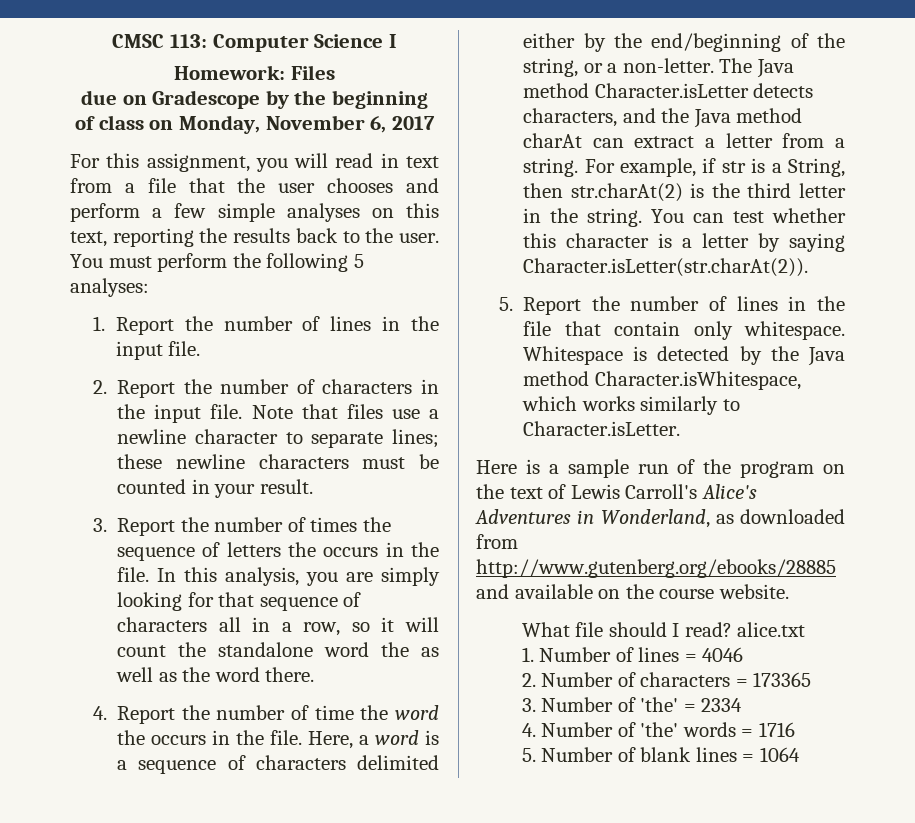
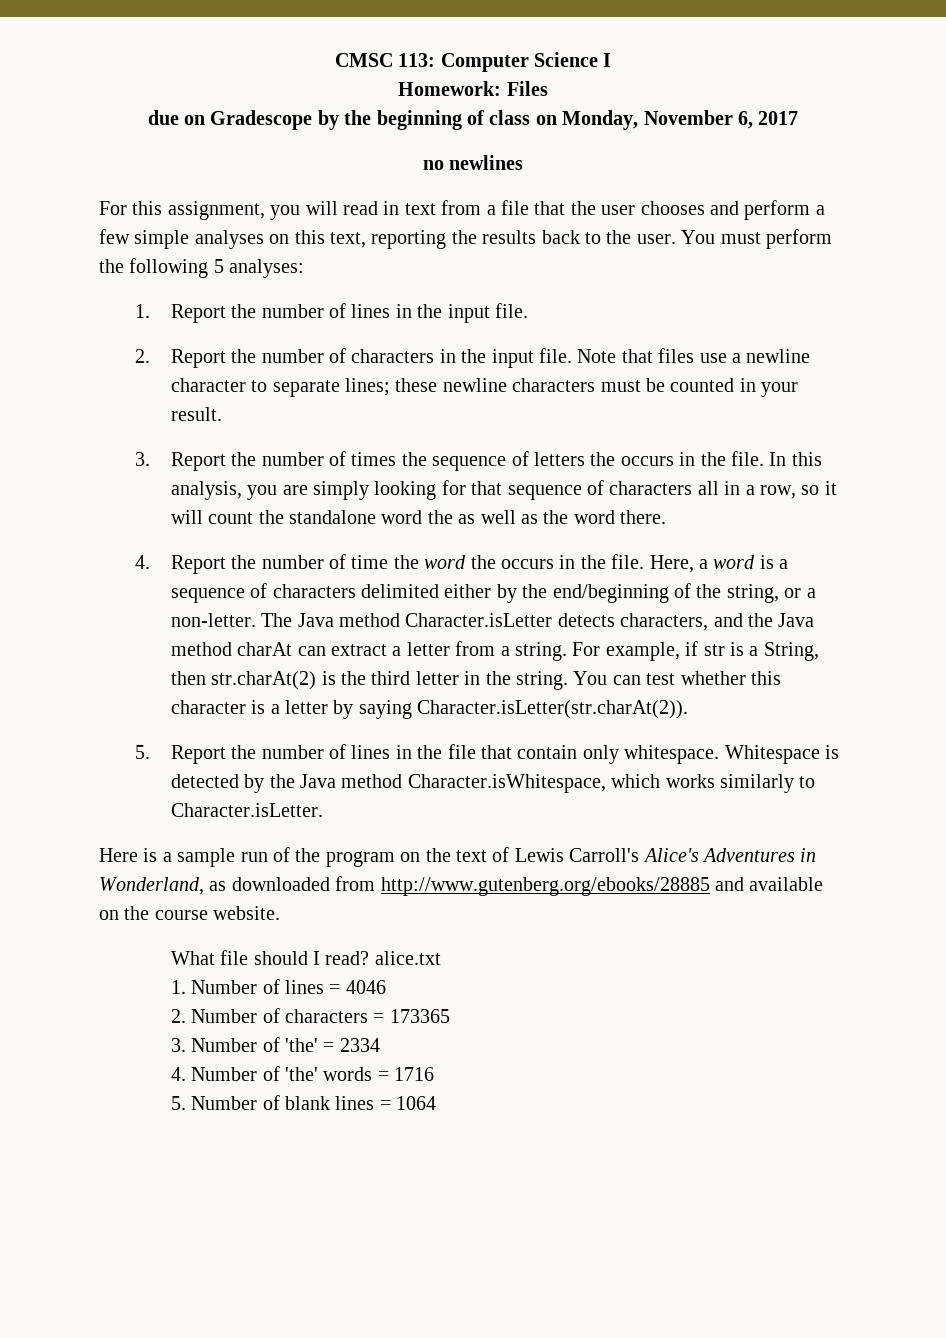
+ no newlines

